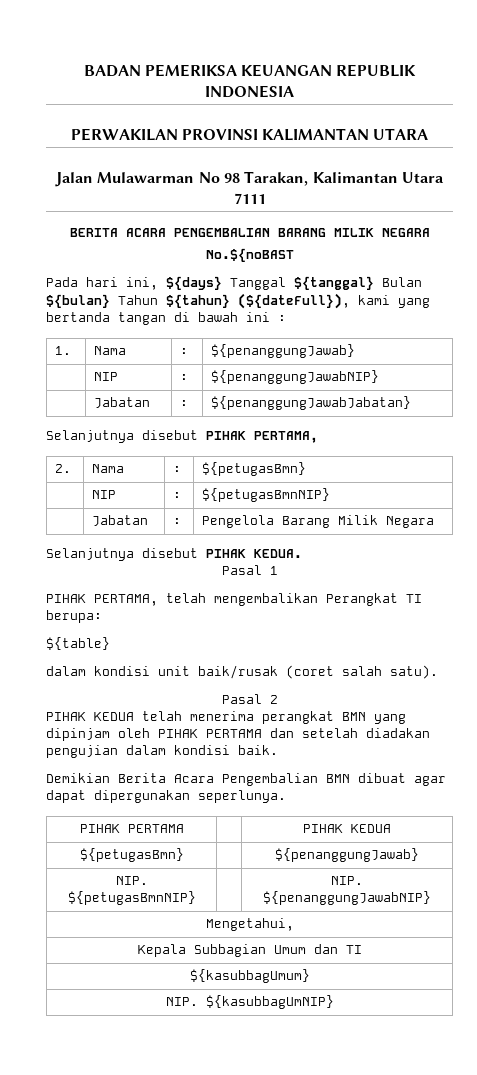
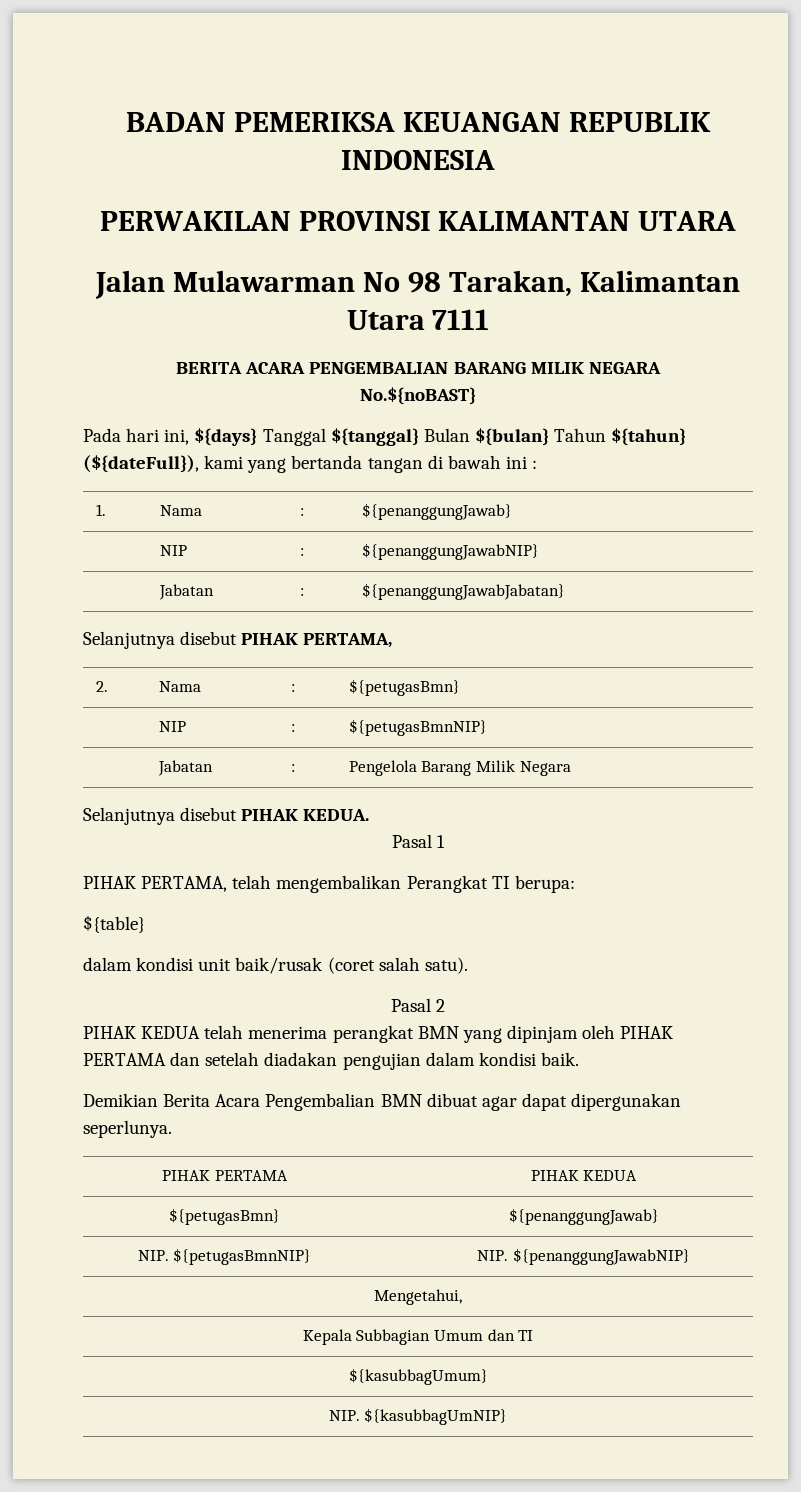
- No.${noBAST
+ No.${noBAST}

